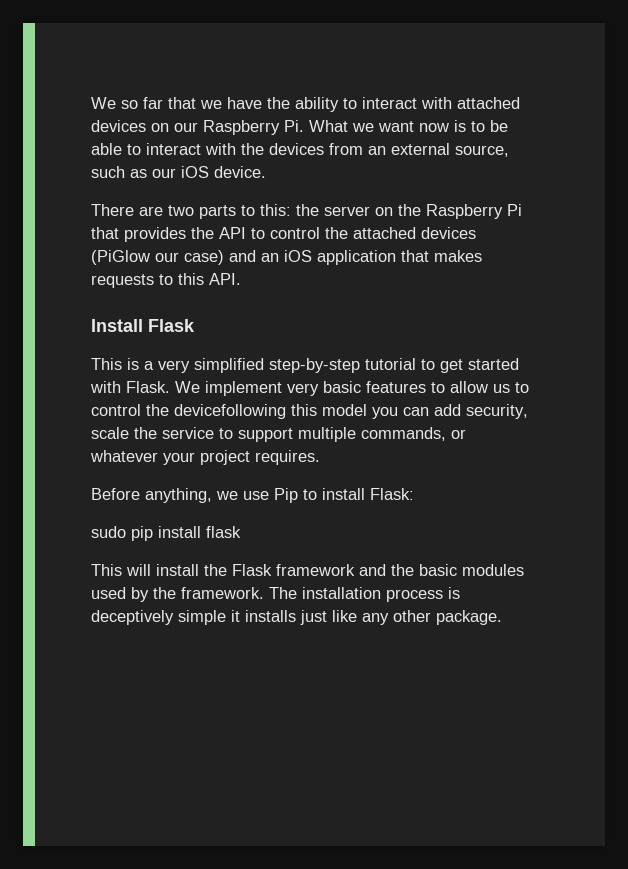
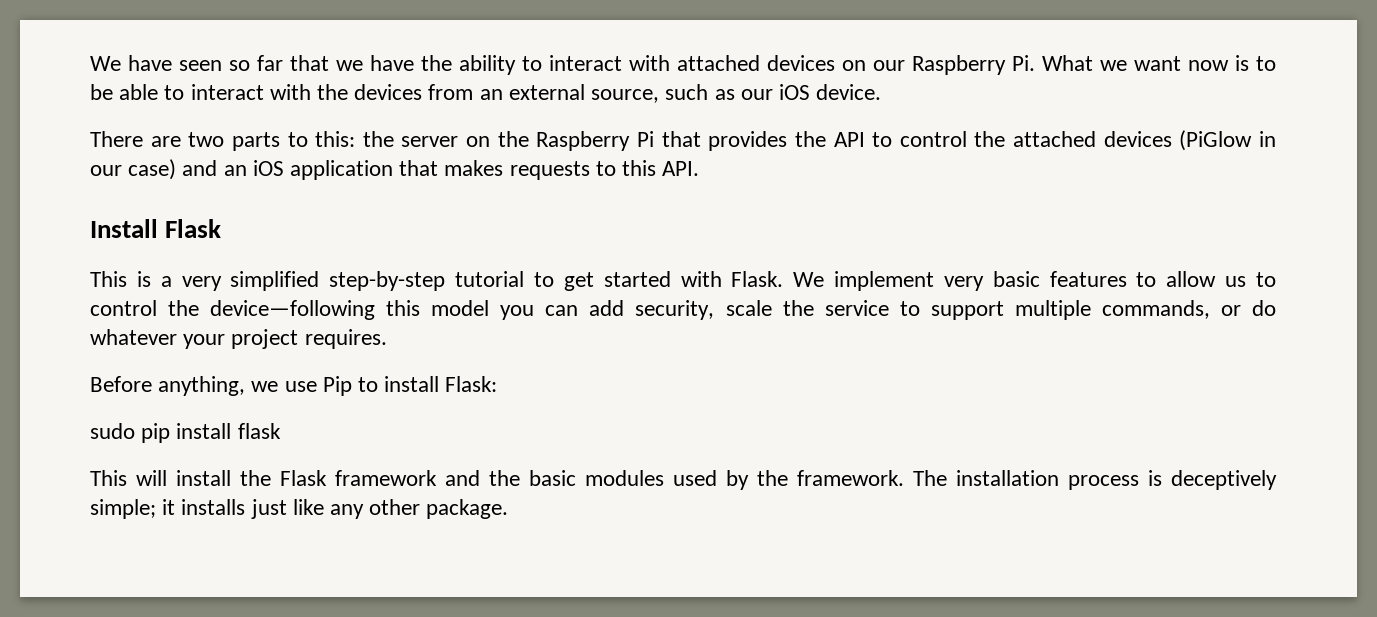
- We so far that we have the ability to interact with attached devices on our Raspberry Pi. What we want now is to be able to interact with the devices from an external source, such as our iOS device.
+ We have seen so far that we have the ability to interact with attached devices on our Raspberry Pi. What we want now is to be able to interact with the devices from an external source, such as our iOS device.
- There are two parts to this: the server on the Raspberry Pi that provides the API to control the attached devices (PiGlow our case) and an iOS application that makes requests to this API.
+ There are two parts to this: the server on the Raspberry Pi that provides the API to control the attached devices (PiGlow in our case) and an iOS application that makes requests to this API.
- We implement very basic features to allow us to control the devicefollowing this model you can add security, scale the service to support multiple commands, or whatever your project requires.
+ We implement very basic features to allow us to control the device—following this model you can add security, scale the service to support multiple commands, or do whatever your project requires.
- The installation process is deceptively simple it installs just like any other package.
+ The installation process is deceptively simple; it installs just like any other package.

